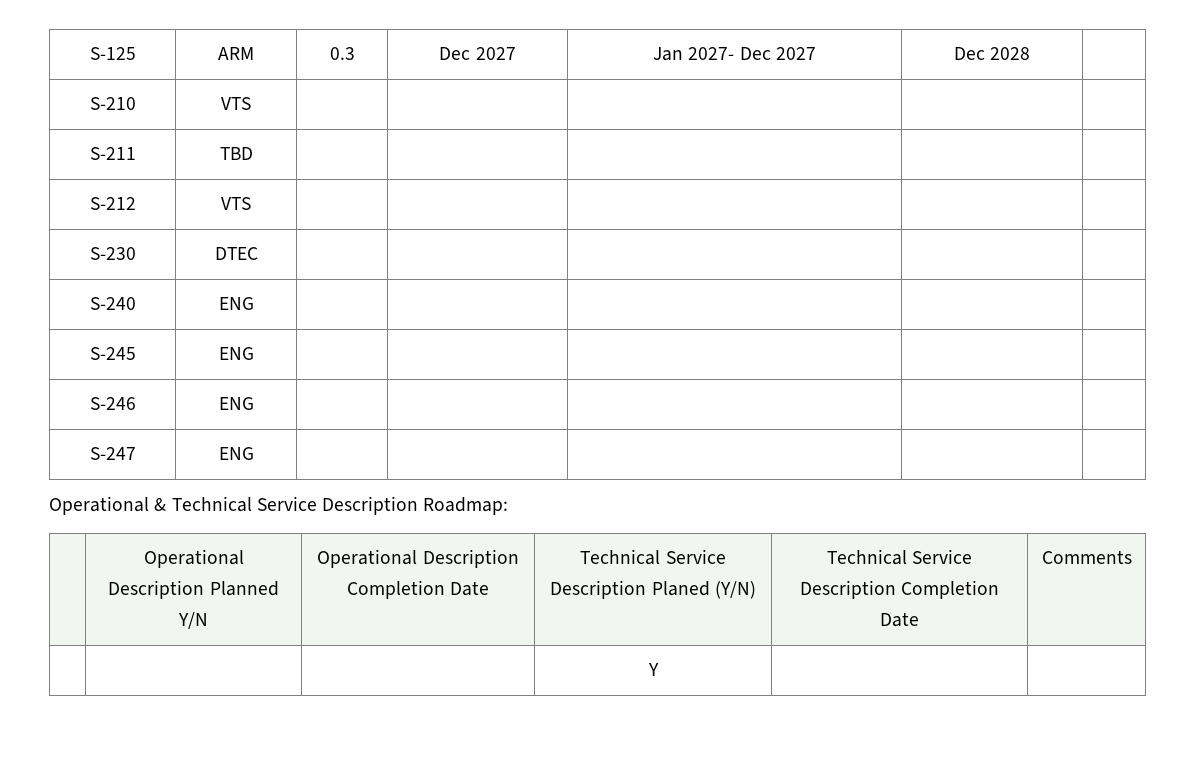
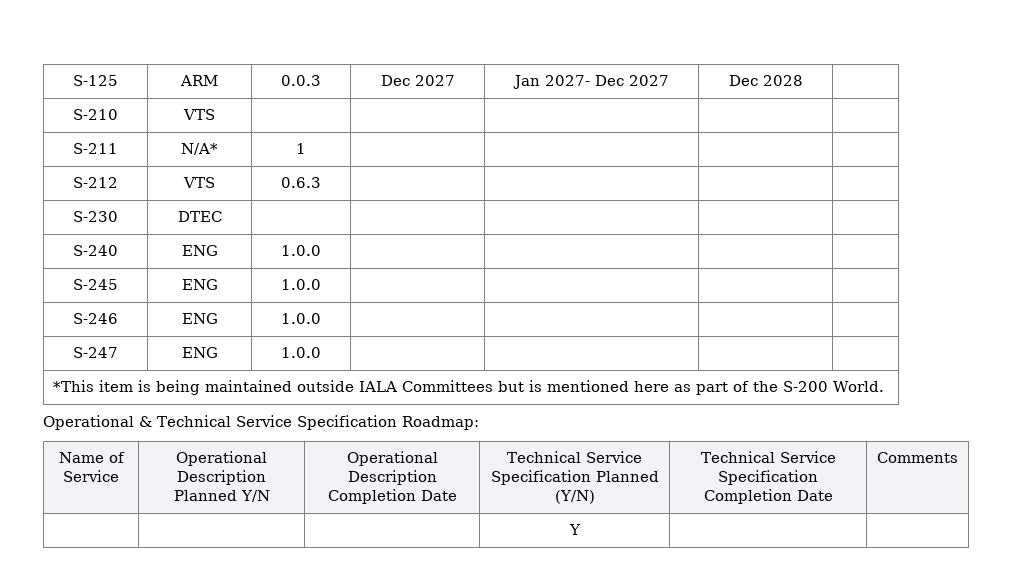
- S-125 | ARM | 0.3 | Dec 2027 | Jan 2027- Dec 2027 | Dec 2028 |
+ S-125 | ARM | 0.0.3 | Dec 2027 | Jan 2027- Dec 2027 | Dec 2028 |
- S-211 | TBD | | | | |
+ S-211 | N/A* | 1 | | | |
- S-212 | VTS | | | | |
+ S-212 | VTS | 0.6.3 | | | |
- S-240 | ENG | | | | |
+ S-240 | ENG | 1.0.0 | | | |
- S-245 | ENG | | | | |
+ S-245 | ENG | 1.0.0 | | | |
- S-246 | ENG | | | | |
+ S-246 | ENG | 1.0.0 | | | |
- S-247 | ENG | | | | |
+ S-247 | ENG | 1.0.0 | | | |
+ *This item is being maintained outside IALA Committees but is mentioned here as part of the S-200 World.
- Operational & Technical Service Description Roadmap:
+ Operational & Technical Service Specification Roadmap:
- | Operational Description Planned Y/N | Operational Description Completion Date | Technical Service Description Planed (Y/N) | Technical Service Description Completion Date | Comments
+ Name of Service | Operational Description Planned Y/N | Operational Description Completion Date | Technical Service Specification Planned (Y/N) | Technical Service Specification Completion Date | Comments

